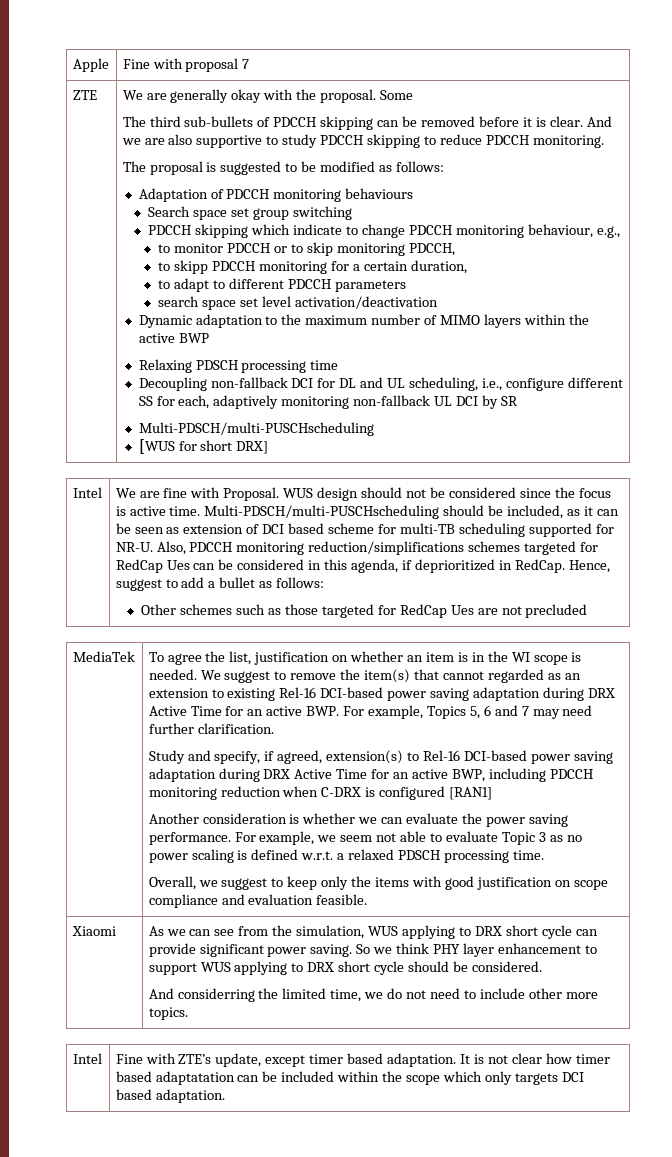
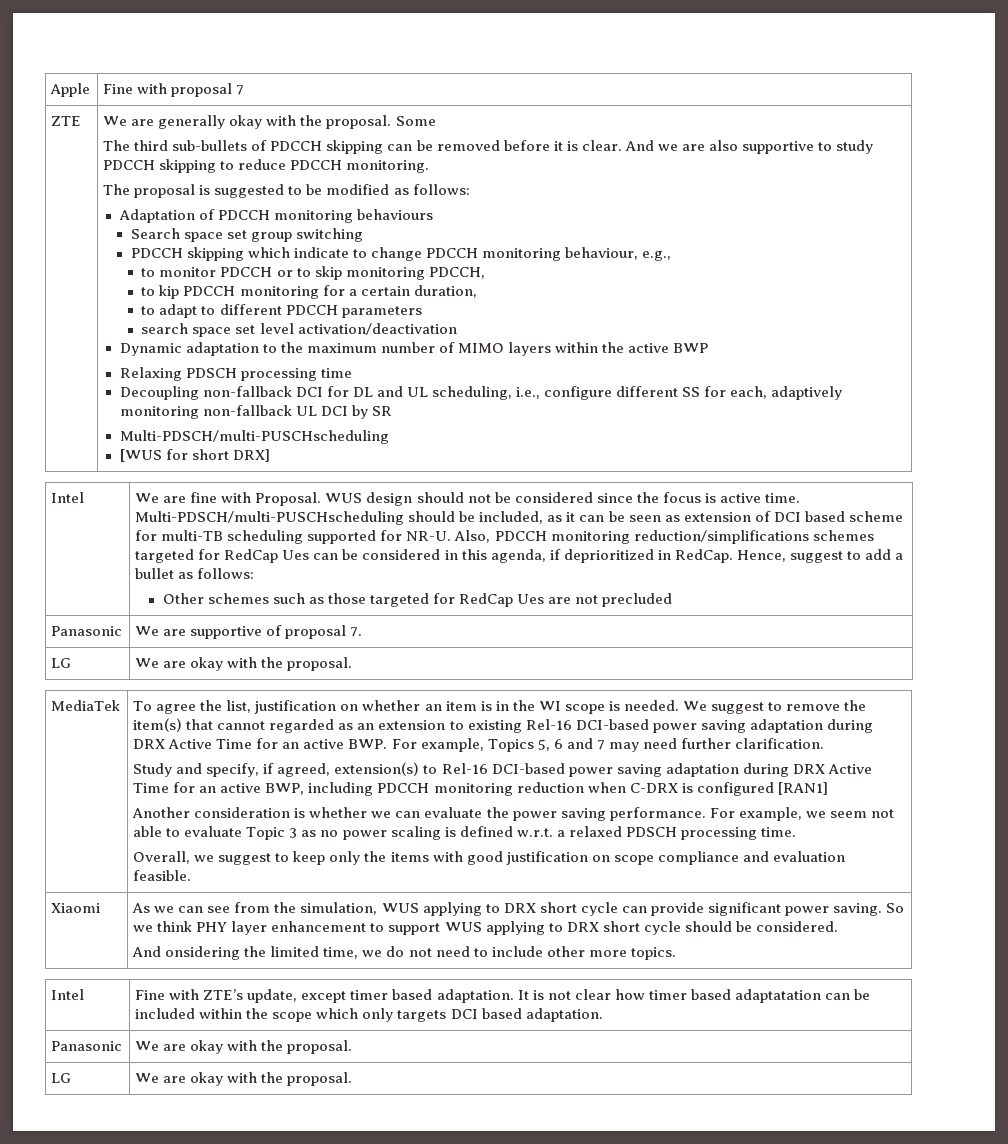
- to skipp PDCCH monitoring for a certain duration,
+ to kip PDCCH monitoring for a certain duration,
+ Panasonic | We are supportive of proposal 7.
+ LG | We are okay with the proposal.
- And considerring the limited time, we do not need to include other more topics.
+ And onsidering the limited time, we do not need to include other more topics.
+ Panasonic | We are okay with the proposal.
+ LG | We are okay with the proposal.

